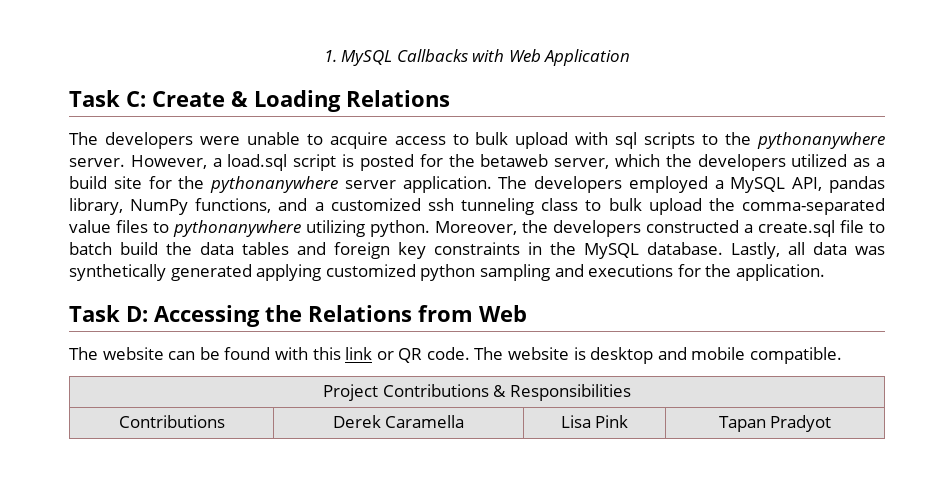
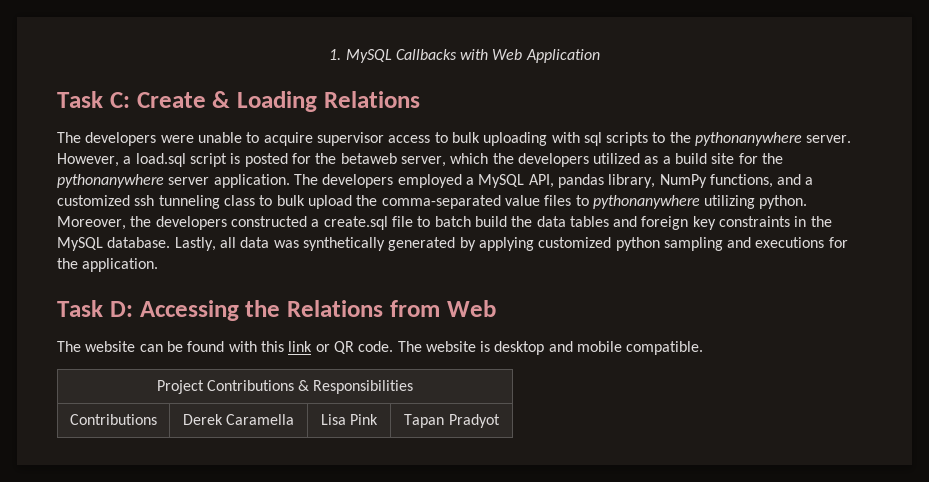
- The developers were unable to acquire access to bulk upload with sql scripts to the pythonanywhere server.
+ The developers were unable to acquire supervisor access to bulk uploading with sql scripts to the pythonanywhere server.
- Lastly, all data was synthetically generated applying customized python sampling and executions for the application.
+ Lastly, all data was synthetically generated by applying customized python sampling and executions for the application.

